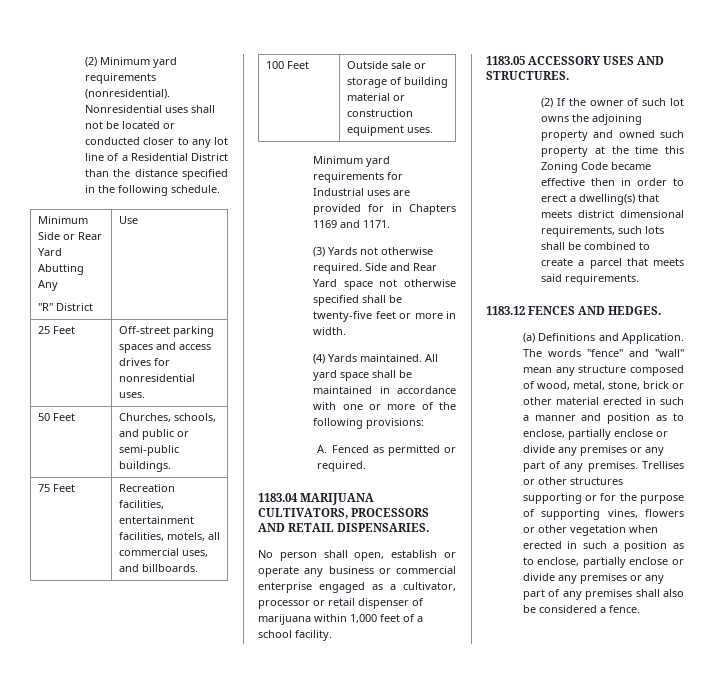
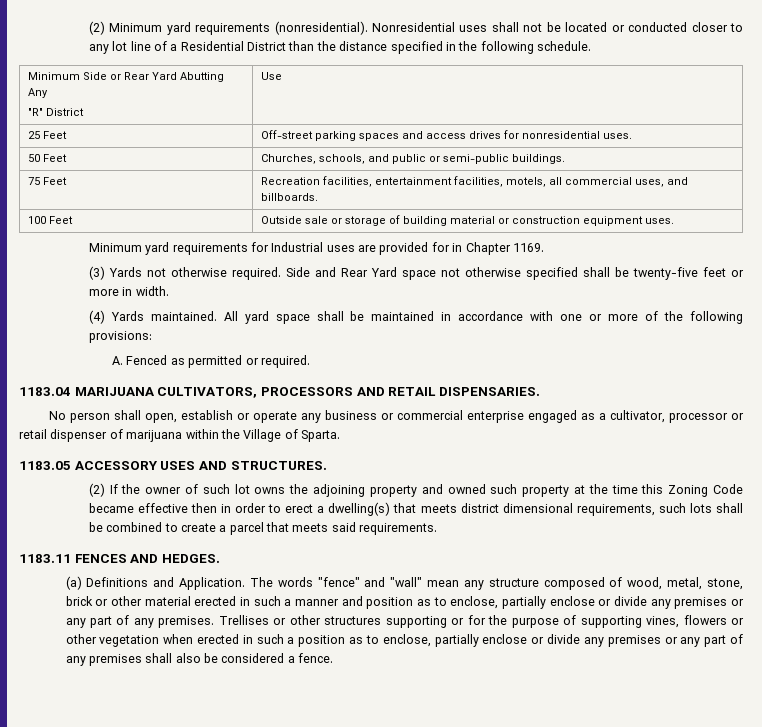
- Minimum yard requirements for Industrial uses are provided for in Chapters 1169 and 1171.
+ Minimum yard requirements for Industrial uses are provided for in Chapter 1169.
- No person shall open, establish or operate any business or commercial enterprise engaged as a cultivator, processor or retail dispenser of marijuana within 1,000 feet of a school facility.
+ No person shall open, establish or operate any business or commercial enterprise engaged as a cultivator, processor or retail dispenser of marijuana within the Village of Sparta.
- 1183.12 FENCES AND HEDGES.
+ 1183.11 FENCES AND HEDGES.

